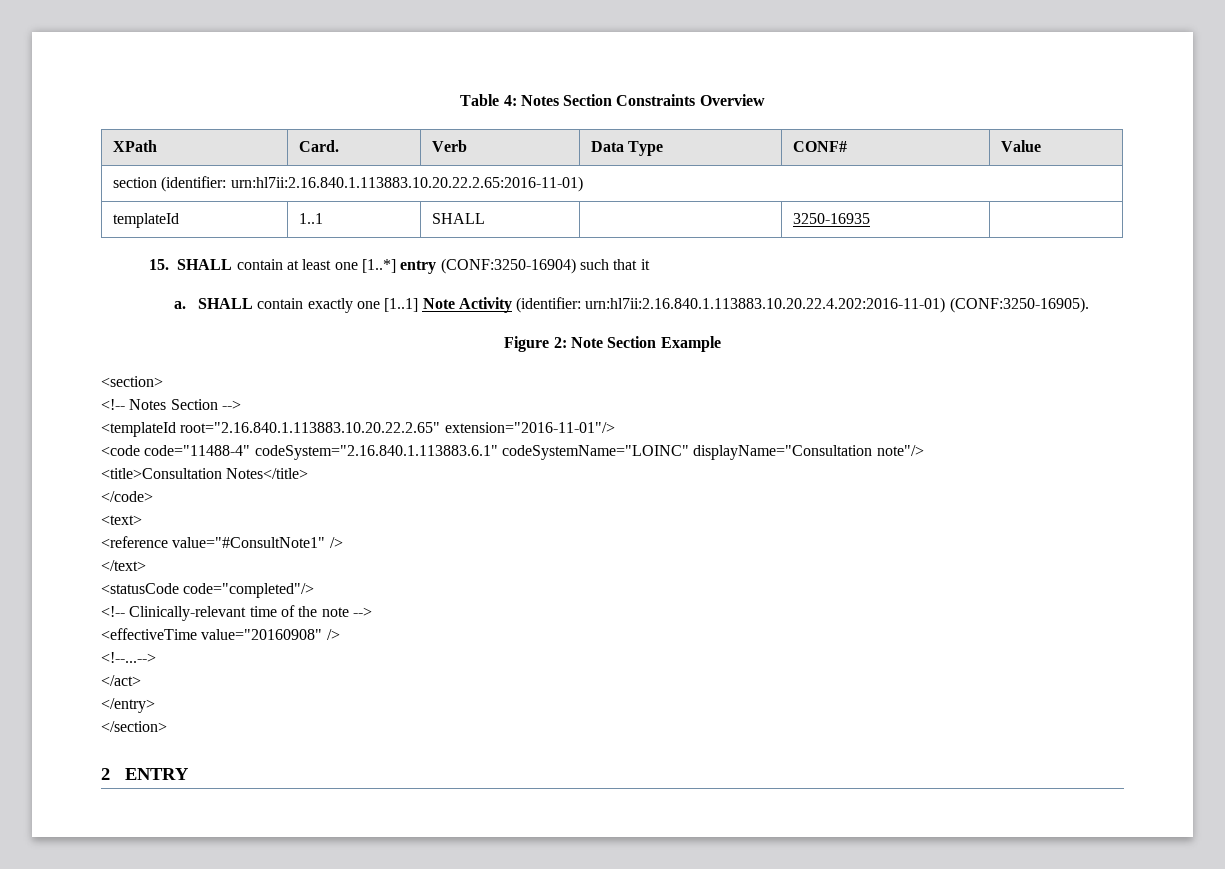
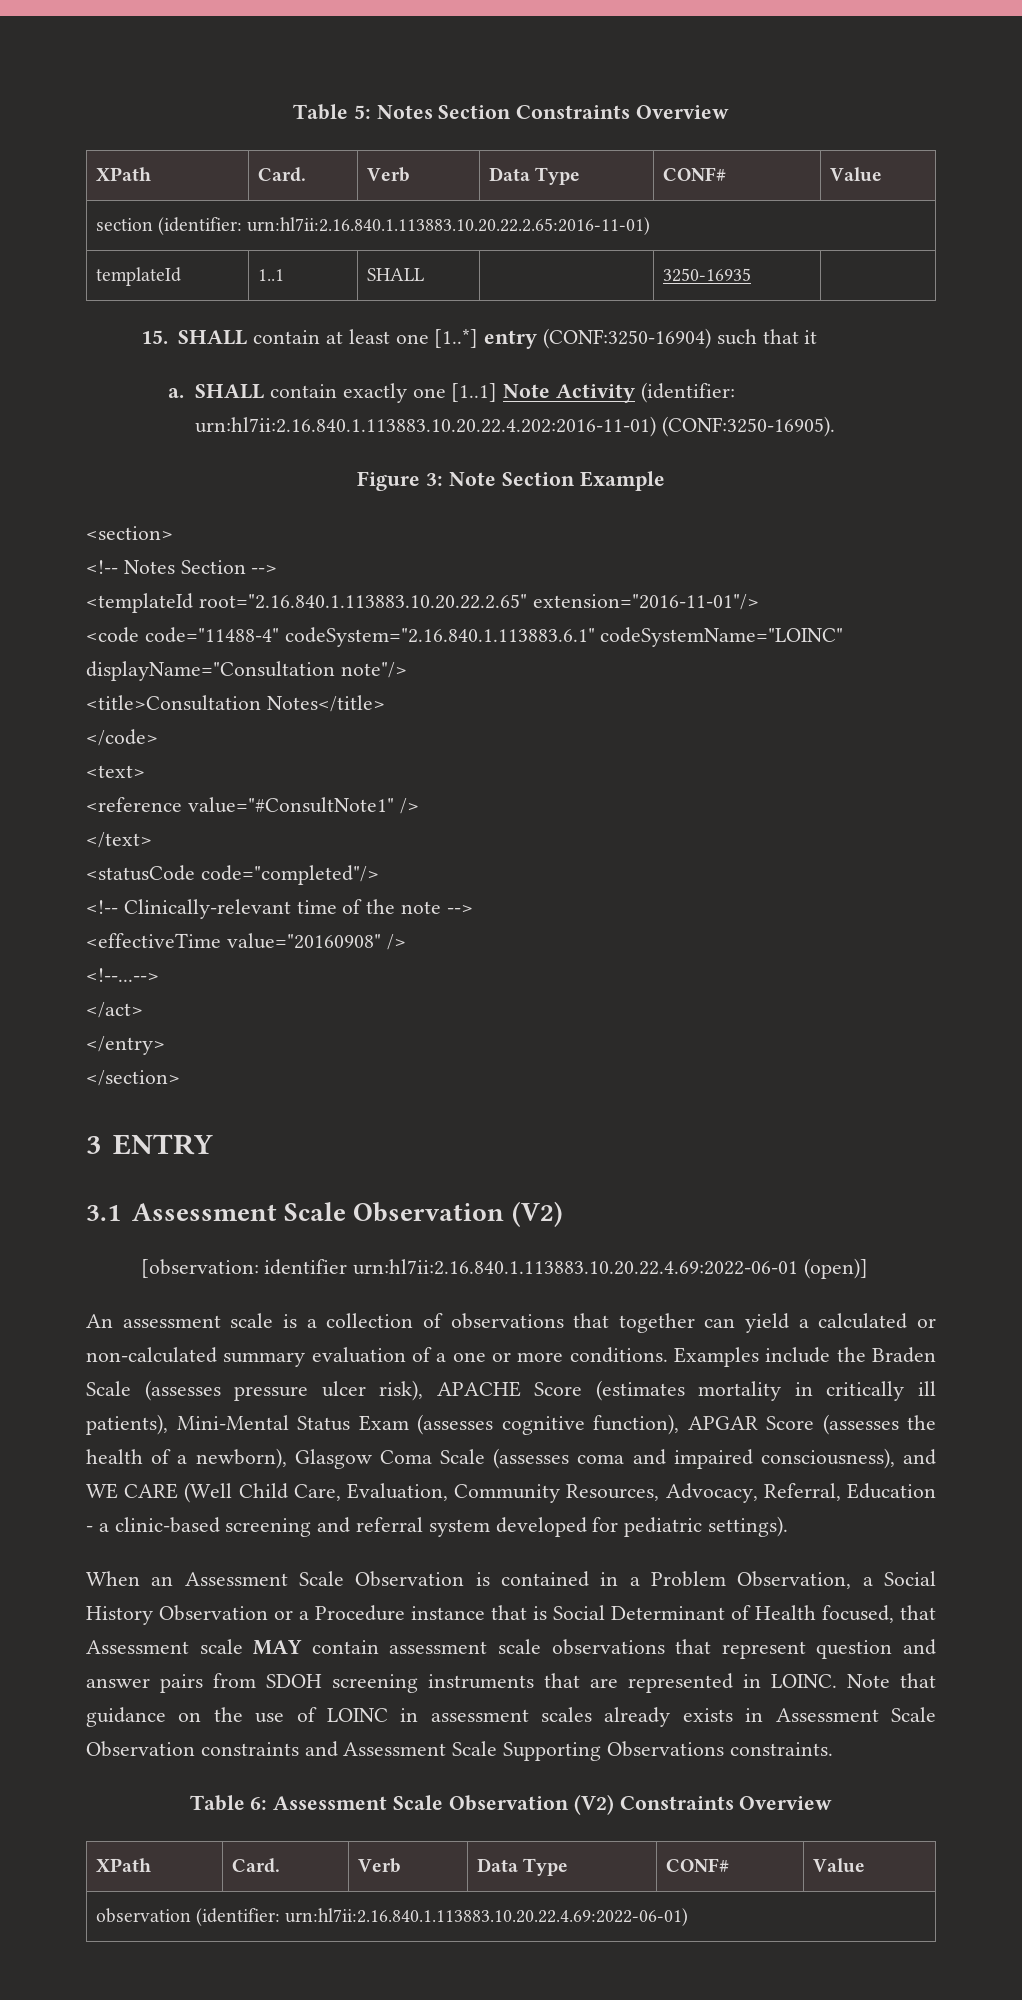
- Table 4: Notes Section Constraints Overview
+ Table 5: Notes Section Constraints Overview
- Figure 2: Note Section Example
+ Figure 3: Note Section Example
- 2 ENTRY
+ 3 ENTRY
+ 3.1 Assessment Scale Observation (V2)
+ [observation: identifier urn:hl7ii:2.16.840.1.113883.10.20.22.4.69:2022-06-01 (open)]
+ An assessment scale is a collection of observations that together can yield a calculated or non-calculated summary evaluation of a one or more conditions. Examples include the Braden Scale (assesses pressure ulcer risk), APACHE Score (estimates mortality in critically ill patients), Mini-Mental Status Exam (assesses cognitive function), APGAR Score (assesses the health of a newborn), Glasgow Coma Scale (assesses coma and impaired consciousness), and WE CARE (Well Child Care, Evaluation, Community Resources, Advocacy, Referral, Education - a clinic-based screening and referral system developed for pediatric settings).
+ When an Assessment Scale Observation is contained in a Problem Observation, a Social History Observation or a Procedure instance that is Social Determinant of Health focused, that Assessment scale MAY contain assessment scale observations that represent question and answer pairs from SDOH screening instruments that are represented in LOINC. Note that guidance on the use of LOINC in assessment scales already exists in Assessment Scale Observation constraints and Assessment Scale Supporting Observations constraints.
+ Table 6: Assessment Scale Observation (V2) Constraints Overview
+ XPath | Card. | Verb | Data Type | CONF# | Value
+ observation (identifier: urn:hl7ii:2.16.840.1.113883.10.20.22.4.69:2022-06-01)

